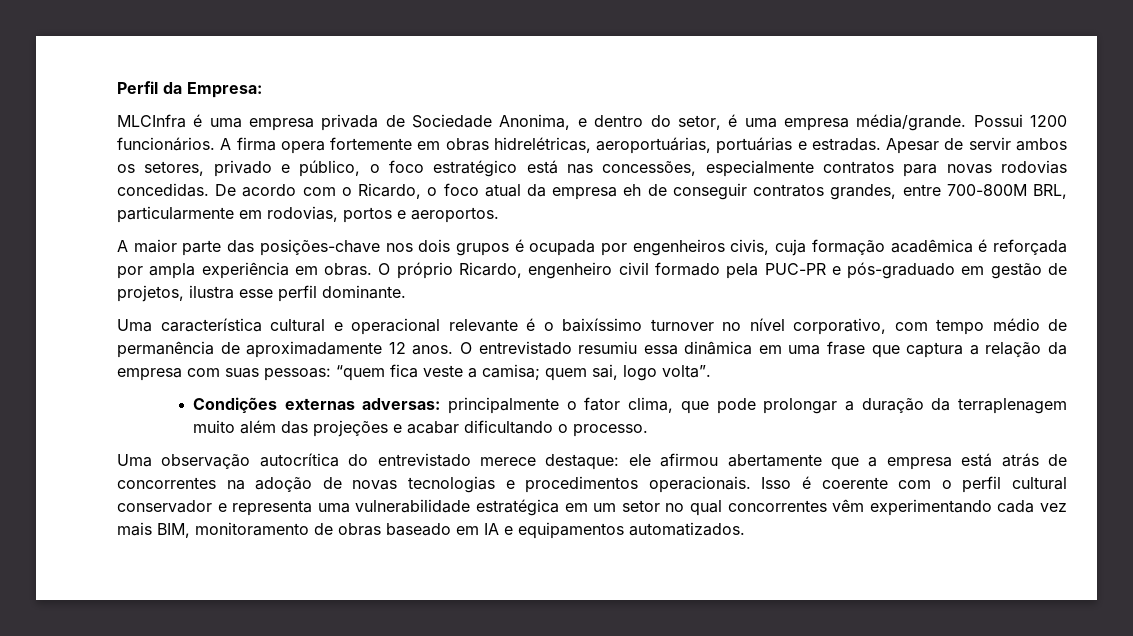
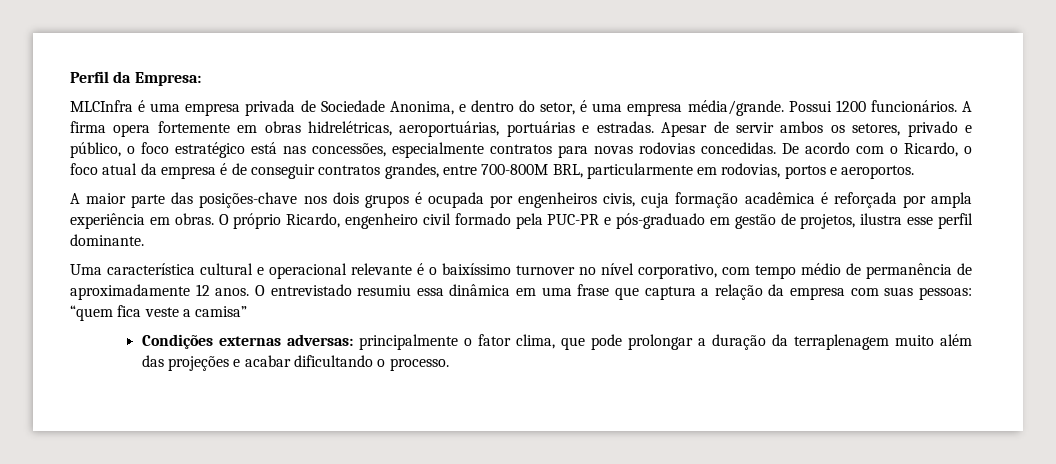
- De acordo com o Ricardo, o foco atual da empresa eh de conseguir contratos grandes, entre 700-800M BRL, particularmente em rodovias, portos e aeroportos.
+ De acordo com o Ricardo, o foco atual da empresa é de conseguir contratos grandes, entre 700-800M BRL, particularmente em rodovias, portos e aeroportos.
- O entrevistado resumiu essa dinâmica em uma frase que captura a relação da empresa com suas pessoas: “quem fica veste a camisa; quem sai, logo volta”.
+ O entrevistado resumiu essa dinâmica em uma frase que captura a relação da empresa com suas pessoas: “quem fica veste a camisa”
- Uma observação autocrítica do entrevistado merece destaque: ele afirmou abertamente que a empresa está atrás de concorrentes na adoção de novas tecnologias e procedimentos operacionais. Isso é coerente com o perfil cultural conservador e representa uma vulnerabilidade estratégica em um setor no qual concorrentes vêm experimentando cada vez mais BIM, monitoramento de obras baseado em IA e equipamentos automatizados.

